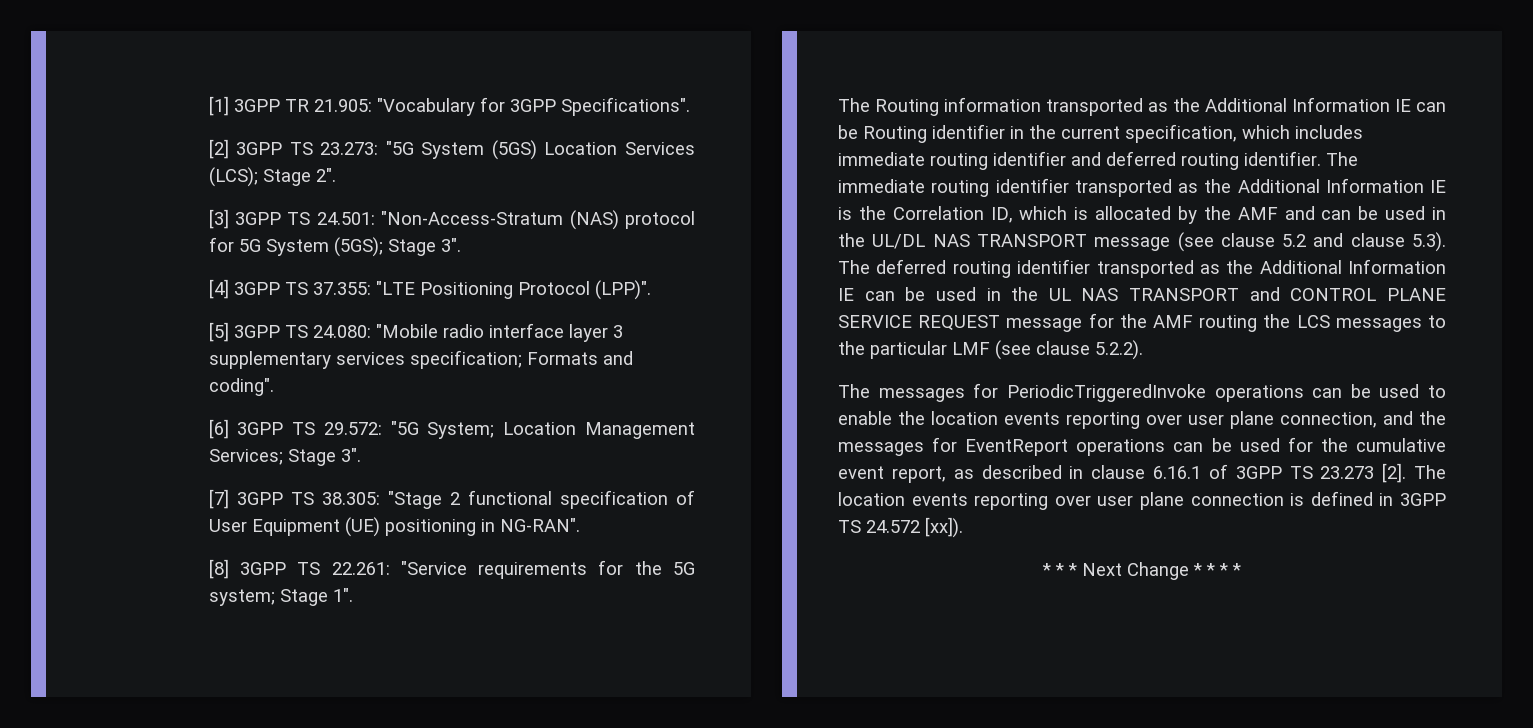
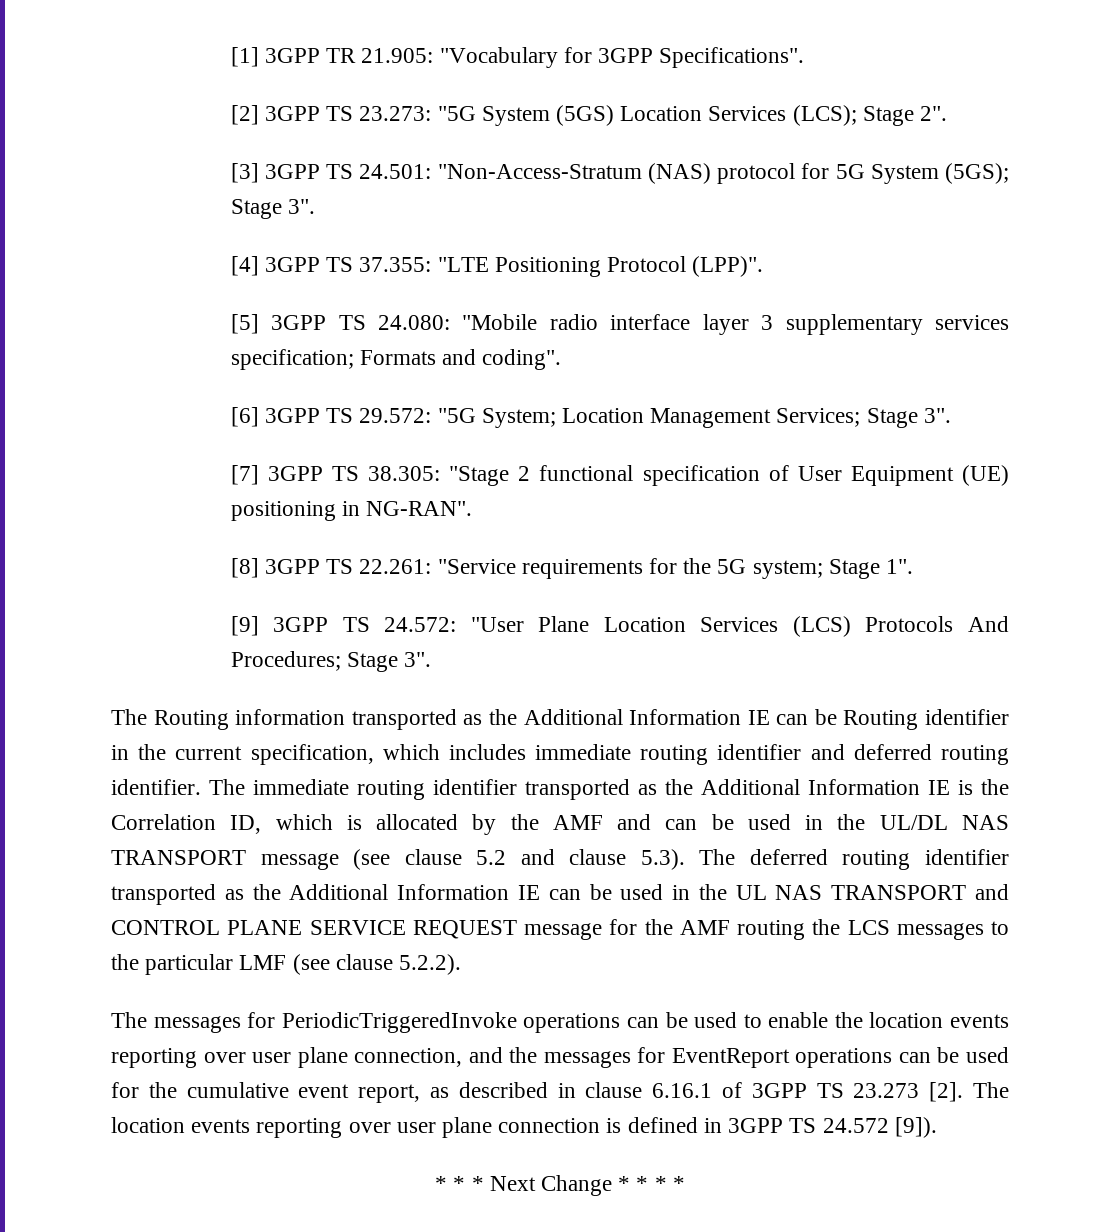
+ [9] 3GPP TS 24.572: "User Plane Location Services (LCS) Protocols And Procedures; Stage 3".
- The location events reporting over user plane connection is defined in 3GPP TS 24.572 [xx]).
+ The location events reporting over user plane connection is defined in 3GPP TS 24.572 [9]).

